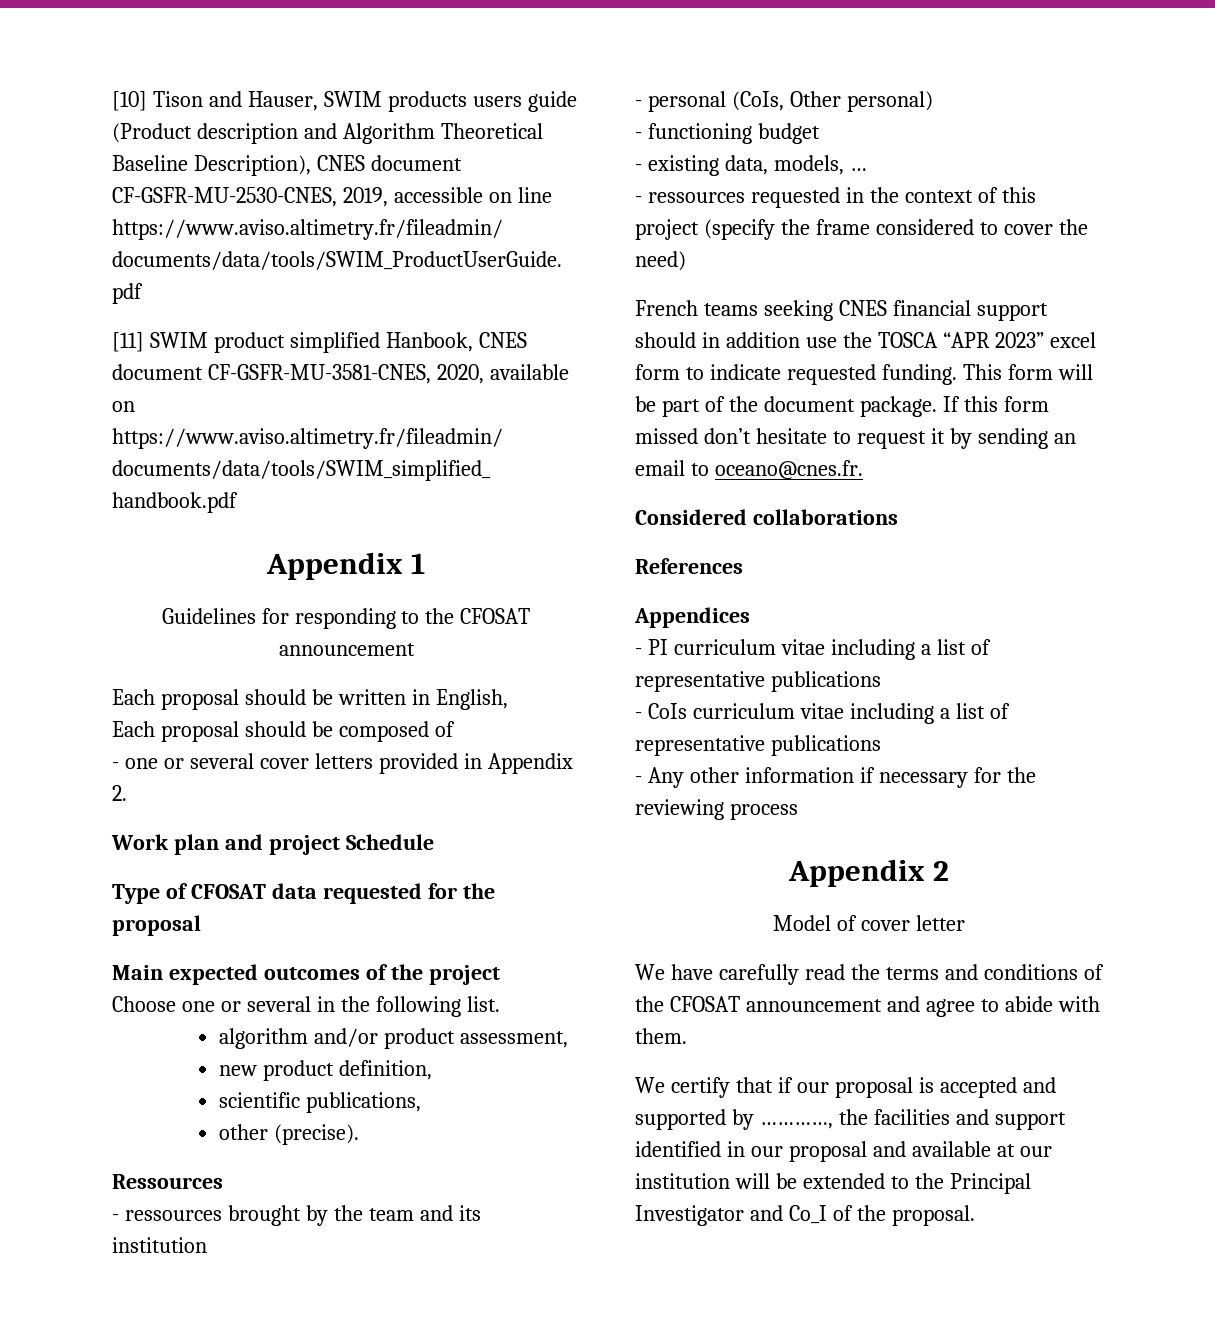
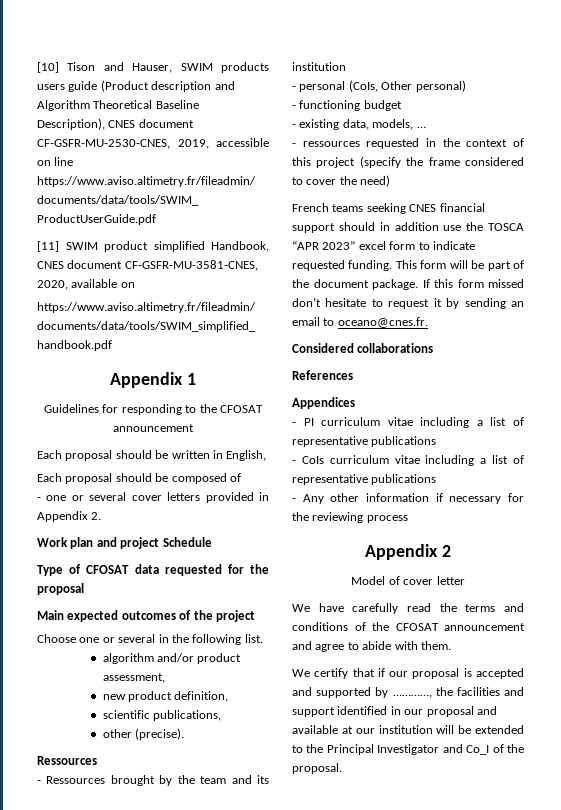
- [11] SWIM product simplified Hanbook, CNES document CF-GSFR-MU-3581-CNES, 2020, available on
+ [11] SWIM product simplified Handbook, CNES document CF-GSFR-MU-3581-CNES, 2020, available on
- - ressources brought by the team and its institution
+ - Ressources brought by the team and its institution

